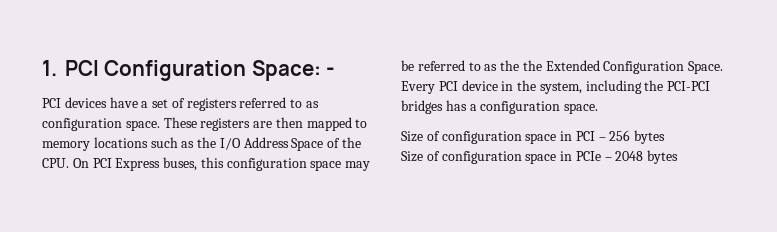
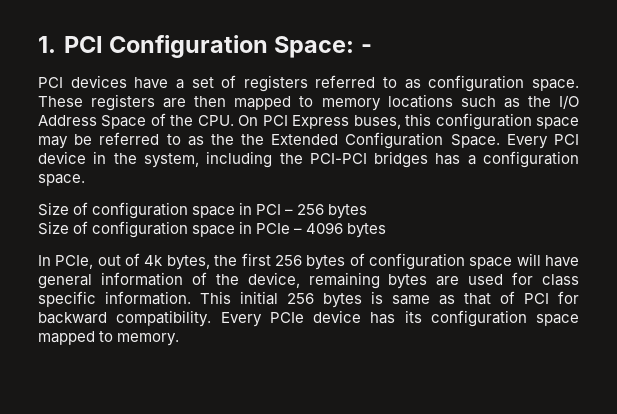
- Size of configuration space in PCIe – 2048 bytes
+ Size of configuration space in PCIe – 4096 bytes
+ In PCIe, out of 4k bytes, the first 256 bytes of configuration space will have general information of the device, remaining bytes are used for class specific information. This initial 256 bytes is same as that of PCI for backward compatibility. Every PCIe device has its configuration space mapped to memory.

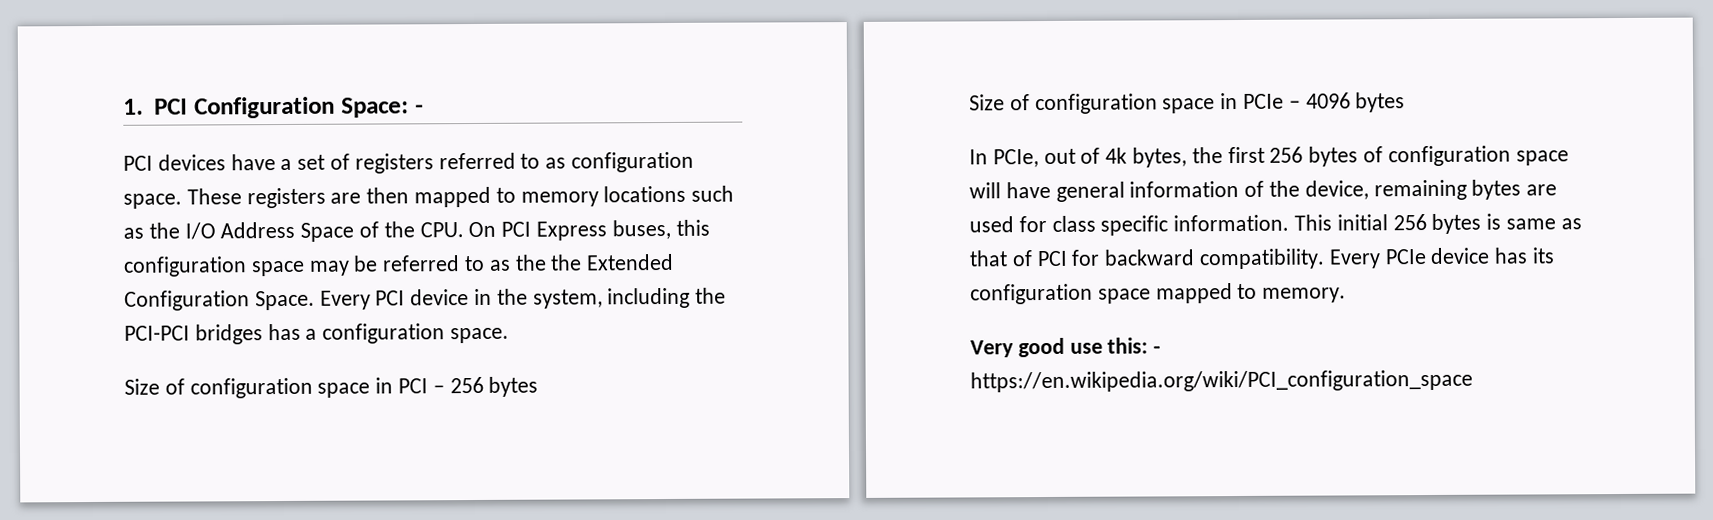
+ Very good use this: - https://en.wikipedia.org/wiki/PCI_configuration_space

